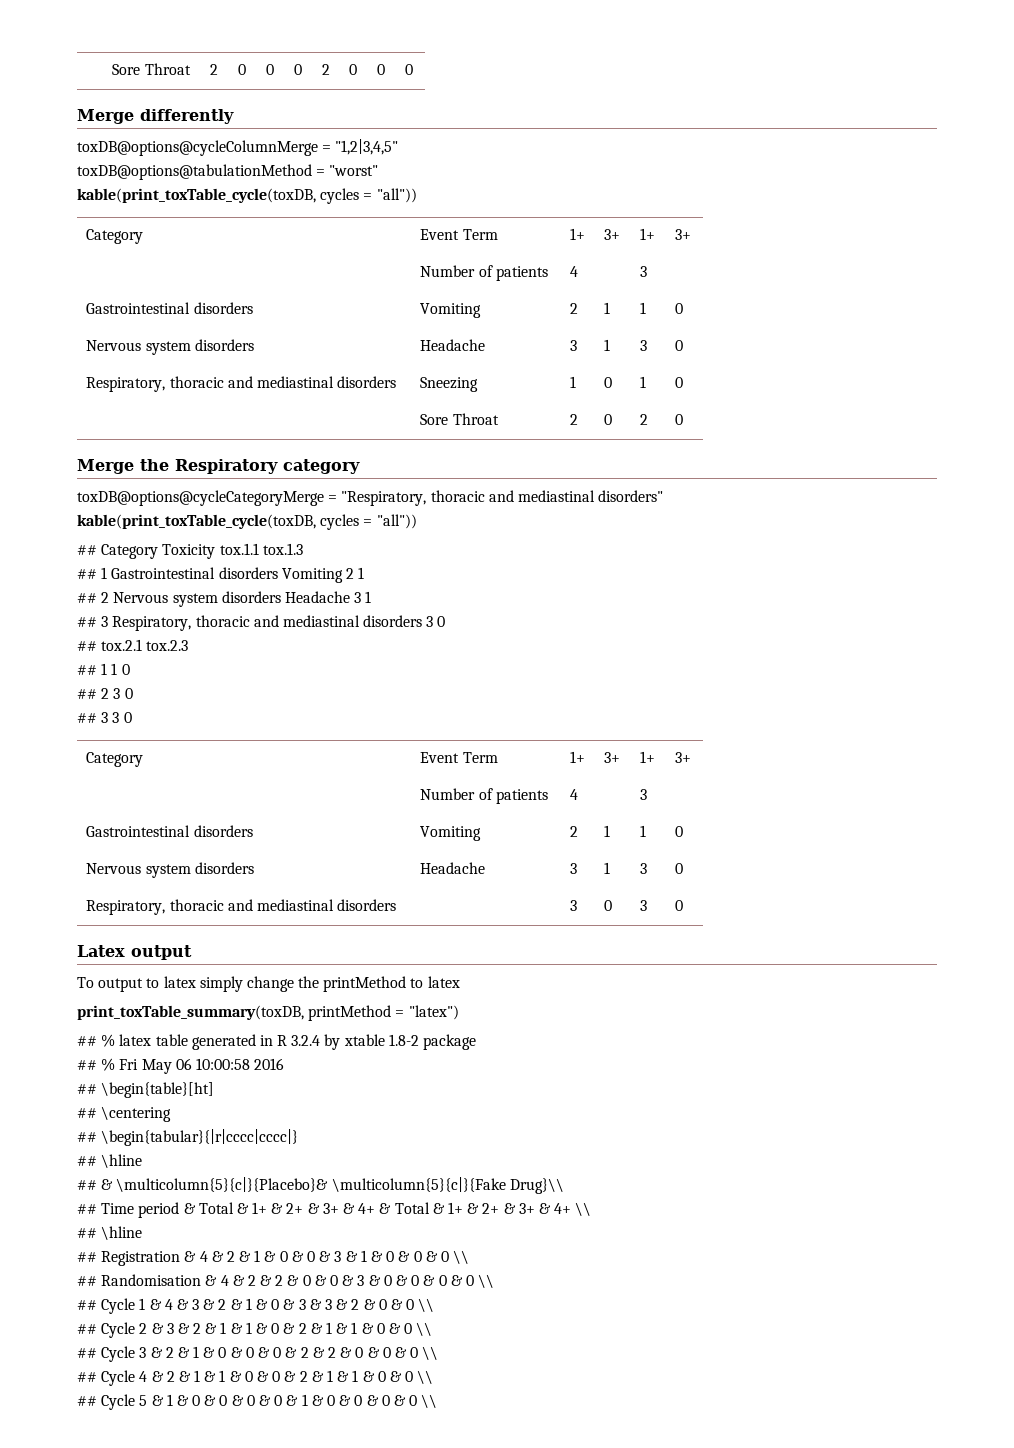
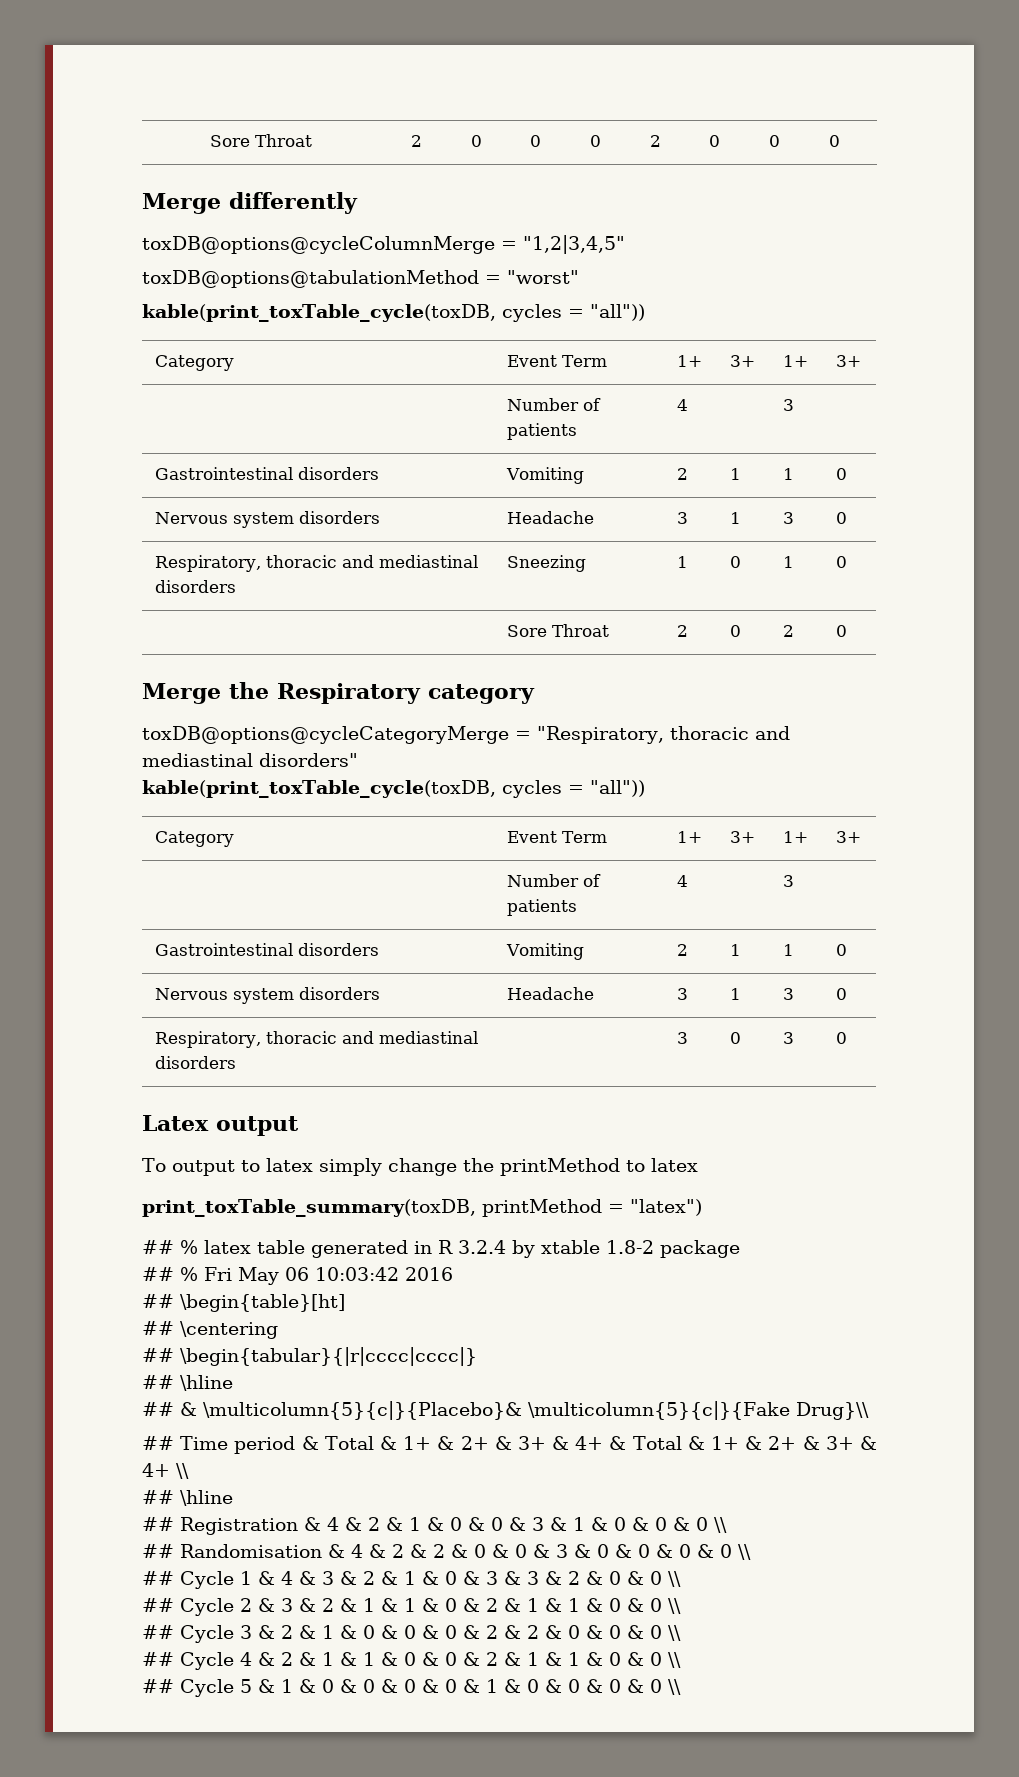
- ## Category Toxicity tox.1.1 tox.1.3
- ## 1 Gastrointestinal disorders Vomiting 2 1
- ## 2 Nervous system disorders Headache 3 1
- ## 3 Respiratory, thoracic and mediastinal disorders 3 0
- ## tox.2.1 tox.2.3
- ## 1 1 0
- ## 2 3 0
- ## 3 3 0
- ## % Fri May 06 10:00:58 2016
+ ## % Fri May 06 10:03:42 2016

